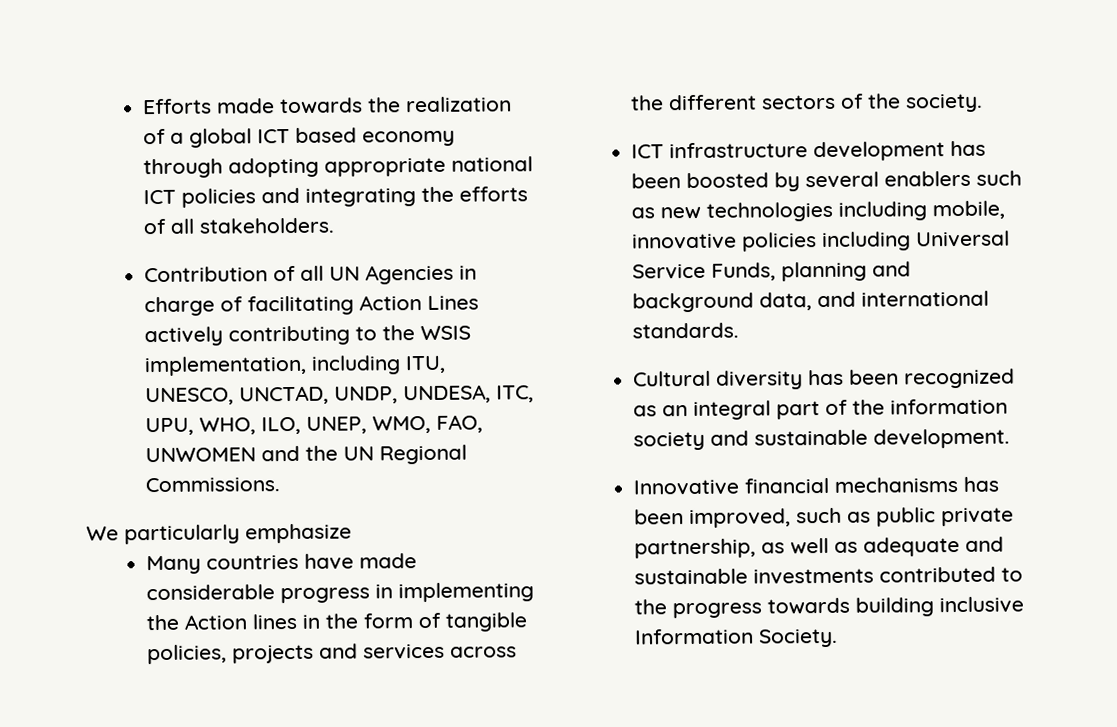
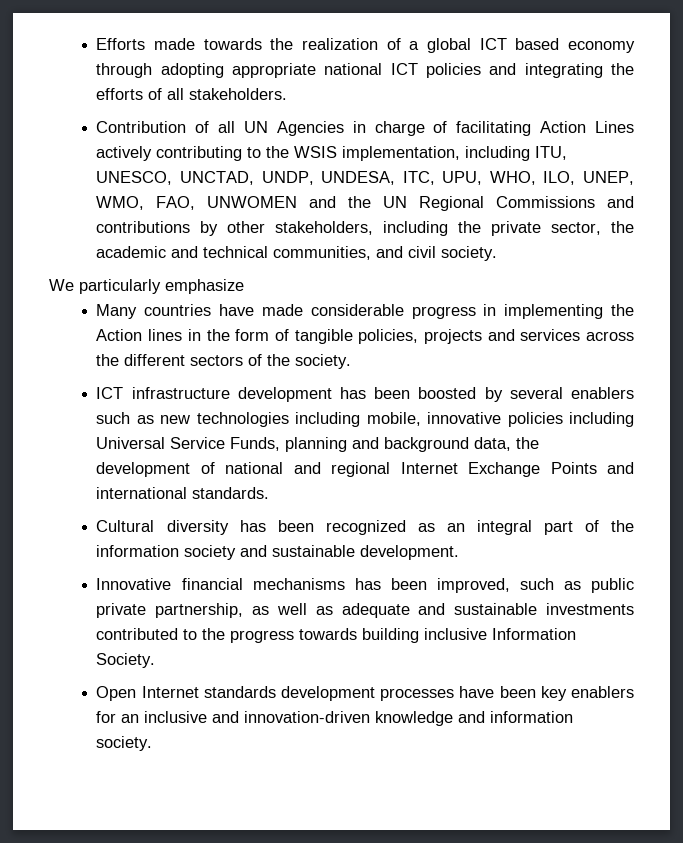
- Contribution of all UN Agencies in charge of facilitating Action Lines actively contributing to the WSIS implementation, including ITU, UNESCO, UNCTAD, UNDP, UNDESA, ITC, UPU, WHO, ILO, UNEP, WMO, FAO, UNWOMEN and the UN Regional Commissions.
+ Contribution of all UN Agencies in charge of facilitating Action Lines actively contributing to the WSIS implementation, including ITU, UNESCO, UNCTAD, UNDP, UNDESA, ITC, UPU, WHO, ILO, UNEP, WMO, FAO, UNWOMEN and the UN Regional Commissions and contributions by other stakeholders, including the private sector, the academic and technical communities, and civil society.
- ICT infrastructure development has been boosted by several enablers such as new technologies including mobile, innovative policies including Universal Service Funds, planning and background data, and international standards.
+ ICT infrastructure development has been boosted by several enablers such as new technologies including mobile, innovative policies including Universal Service Funds, planning and background data, the development of national and regional Internet Exchange Points and international standards.
+ Open Internet standards development processes have been key enablers for an inclusive and innovation-driven knowledge and information society.

